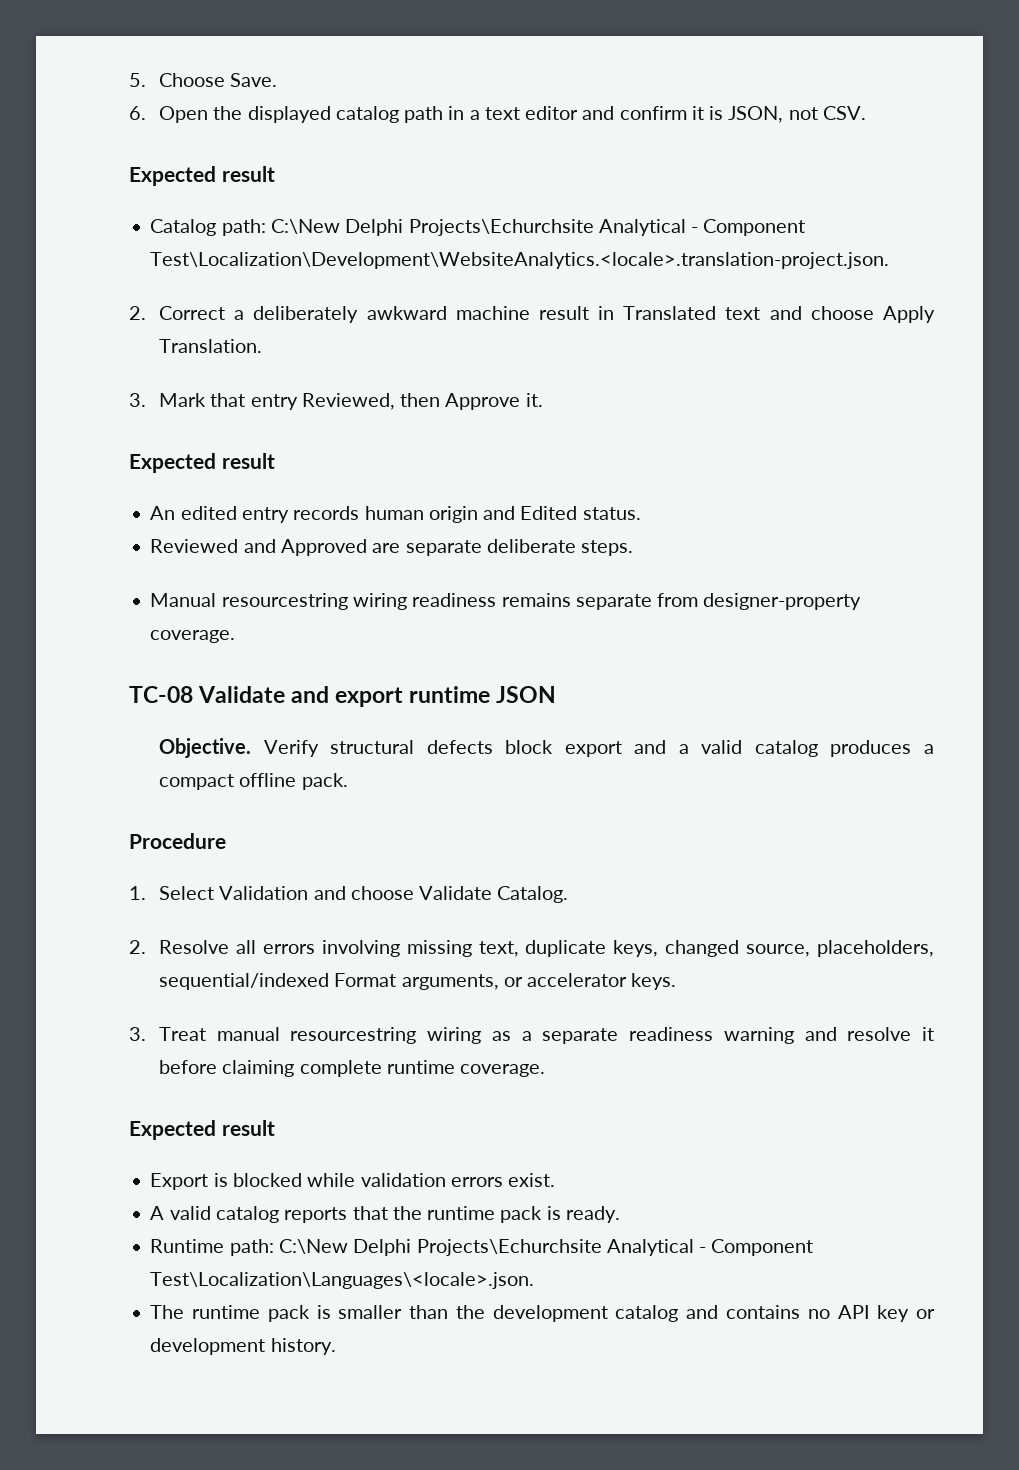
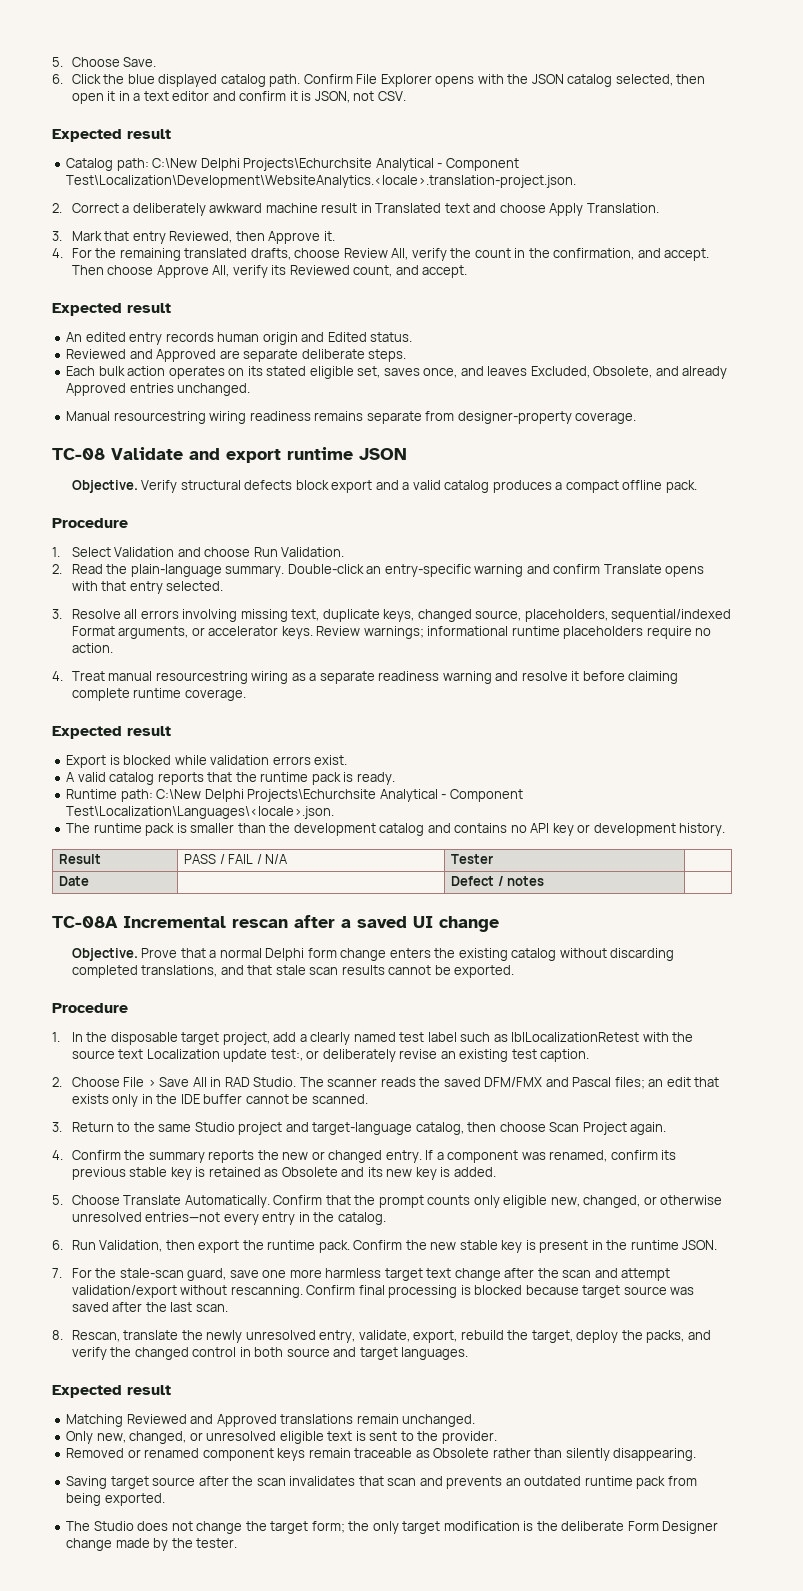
- 6. Open the displayed catalog path in a text editor and confirm it is JSON, not CSV.
+ 6. Click the blue displayed catalog path. Confirm File Explorer opens with the JSON catalog selected, then open it in a text editor and confirm it is JSON, not CSV.
+ 4. For the remaining translated drafts, choose Review All, verify the count in the confirmation, and accept. Then choose Approve All, verify its Reviewed count, and accept.
+ Each bulk action operates on its stated eligible set, saves once, and leaves Excluded, Obsolete, and already Approved entries unchanged.
- 1. Select Validation and choose Validate Catalog.
- 2. Resolve all errors involving missing text, duplicate keys, changed source, placeholders, sequential/indexed Format arguments, or accelerator keys.
- 3. Treat manual resourcestring wiring as a separate readiness warning and resolve it before claiming complete runtime coverage.
+ 1. Select Validation and choose Run Validation.
+ 2. Read the plain-language summary. Double-click an entry-specific warning and confirm Translate opens with that entry selected.
+ 3. Resolve all errors involving missing text, duplicate keys, changed source, placeholders, sequential/indexed Format arguments, or accelerator keys. Review warnings; informational runtime placeholders require no action.
+ 4. Treat manual resourcestring wiring as a separate readiness warning and resolve it before claiming complete runtime coverage.
+ Result | PASS / FAIL / N/A | Tester |
+ Date | | Defect / notes |
+ TC-08A Incremental rescan after a saved UI change
+ Objective. Prove that a normal Delphi form change enters the existing catalog without discarding completed translations, and that stale scan results cannot be exported.
+ Procedure
+ 1. In the disposable target project, add a clearly named test label such as lblLocalizationRetest with the source text Localization update test:, or deliberately revise an existing test caption.
+ 2. Choose File > Save All in RAD Studio. The scanner reads the saved DFM/FMX and Pascal files; an edit that exists only in the IDE buffer cannot be scanned.
+ 3. Return to the same Studio project and target-language catalog, then choose Scan Project again.
+ 4. Confirm the summary reports the new or changed entry. If a component was renamed, confirm its previous stable key is retained as Obsolete and its new key is added.
+ 5. Choose Translate Automatically. Confirm that the prompt counts only eligible new, changed, or otherwise unresolved entries—not every entry in the catalog.
+ 6. Run Validation, then export the runtime pack. Confirm the new stable key is present in the runtime JSON.
+ 7. For the stale-scan guard, save one more harmless target text change after the scan and attempt validation/export without rescanning. Confirm final processing is blocked because target source was saved after the last scan.
+ 8. Rescan, translate the newly unresolved entry, validate, export, rebuild the target, deploy the packs, and verify the changed control in both source and target languages.
+ Expected result
+ Matching Reviewed and Approved translations remain unchanged.
+ Only new, changed, or unresolved eligible text is sent to the provider.
+ Removed or renamed component keys remain traceable as Obsolete rather than silently disappearing.
+ Saving target source after the scan invalidates that scan and prevents an outdated runtime pack from being exported.
+ The Studio does not change the target form; the only target modification is the deliberate Form Designer change made by the tester.

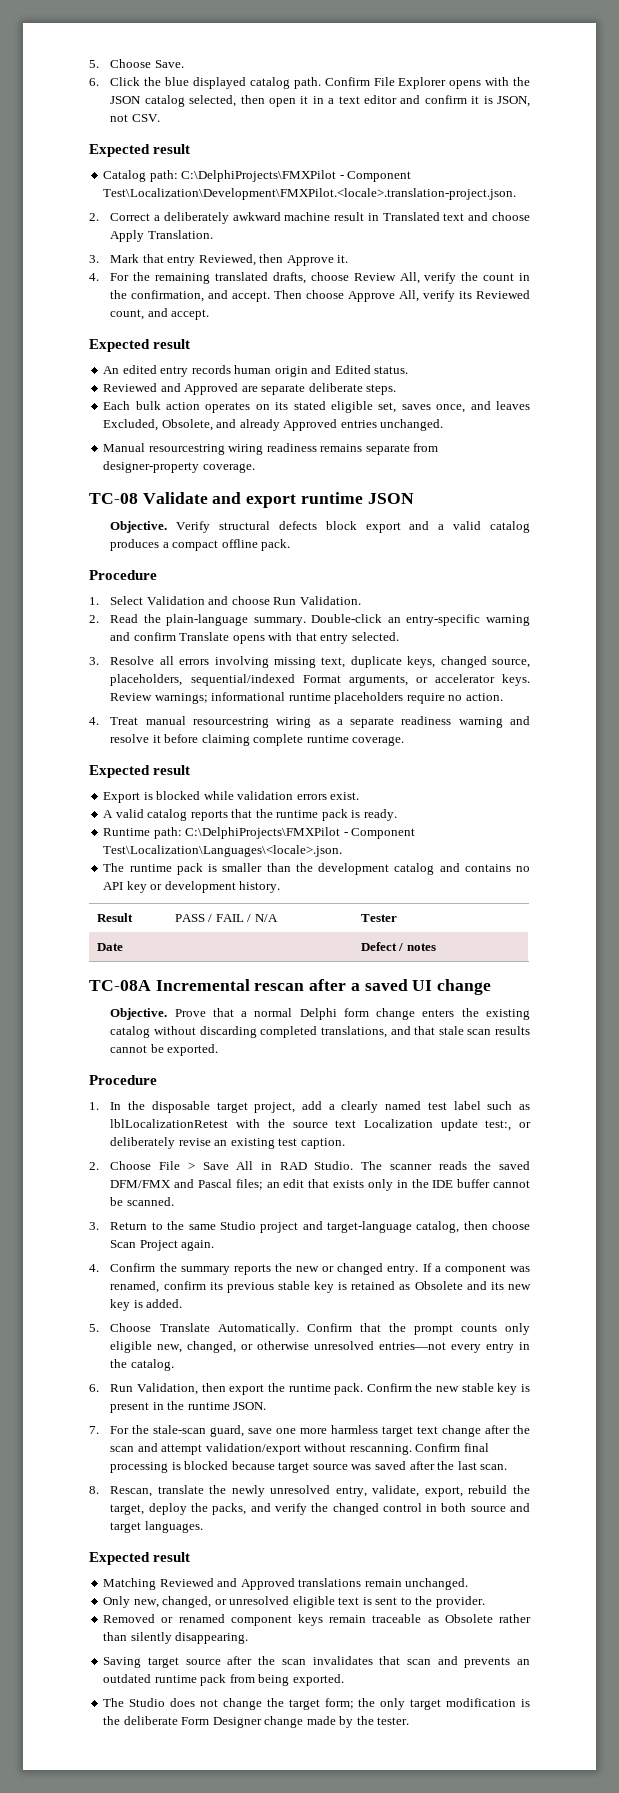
- Catalog path: C:\New Delphi Projects\Echurchsite Analytical - Component Test\Localization\Development\WebsiteAnalytics.<locale>.translation-project.json.
+ Catalog path: C:\DelphiProjects\FMXPilot - Component Test\Localization\Development\FMXPilot.<locale>.translation-project.json.
- Runtime path: C:\New Delphi Projects\Echurchsite Analytical - Component Test\Localization\Languages\<locale>.json.
+ Runtime path: C:\DelphiProjects\FMXPilot - Component Test\Localization\Languages\<locale>.json.

